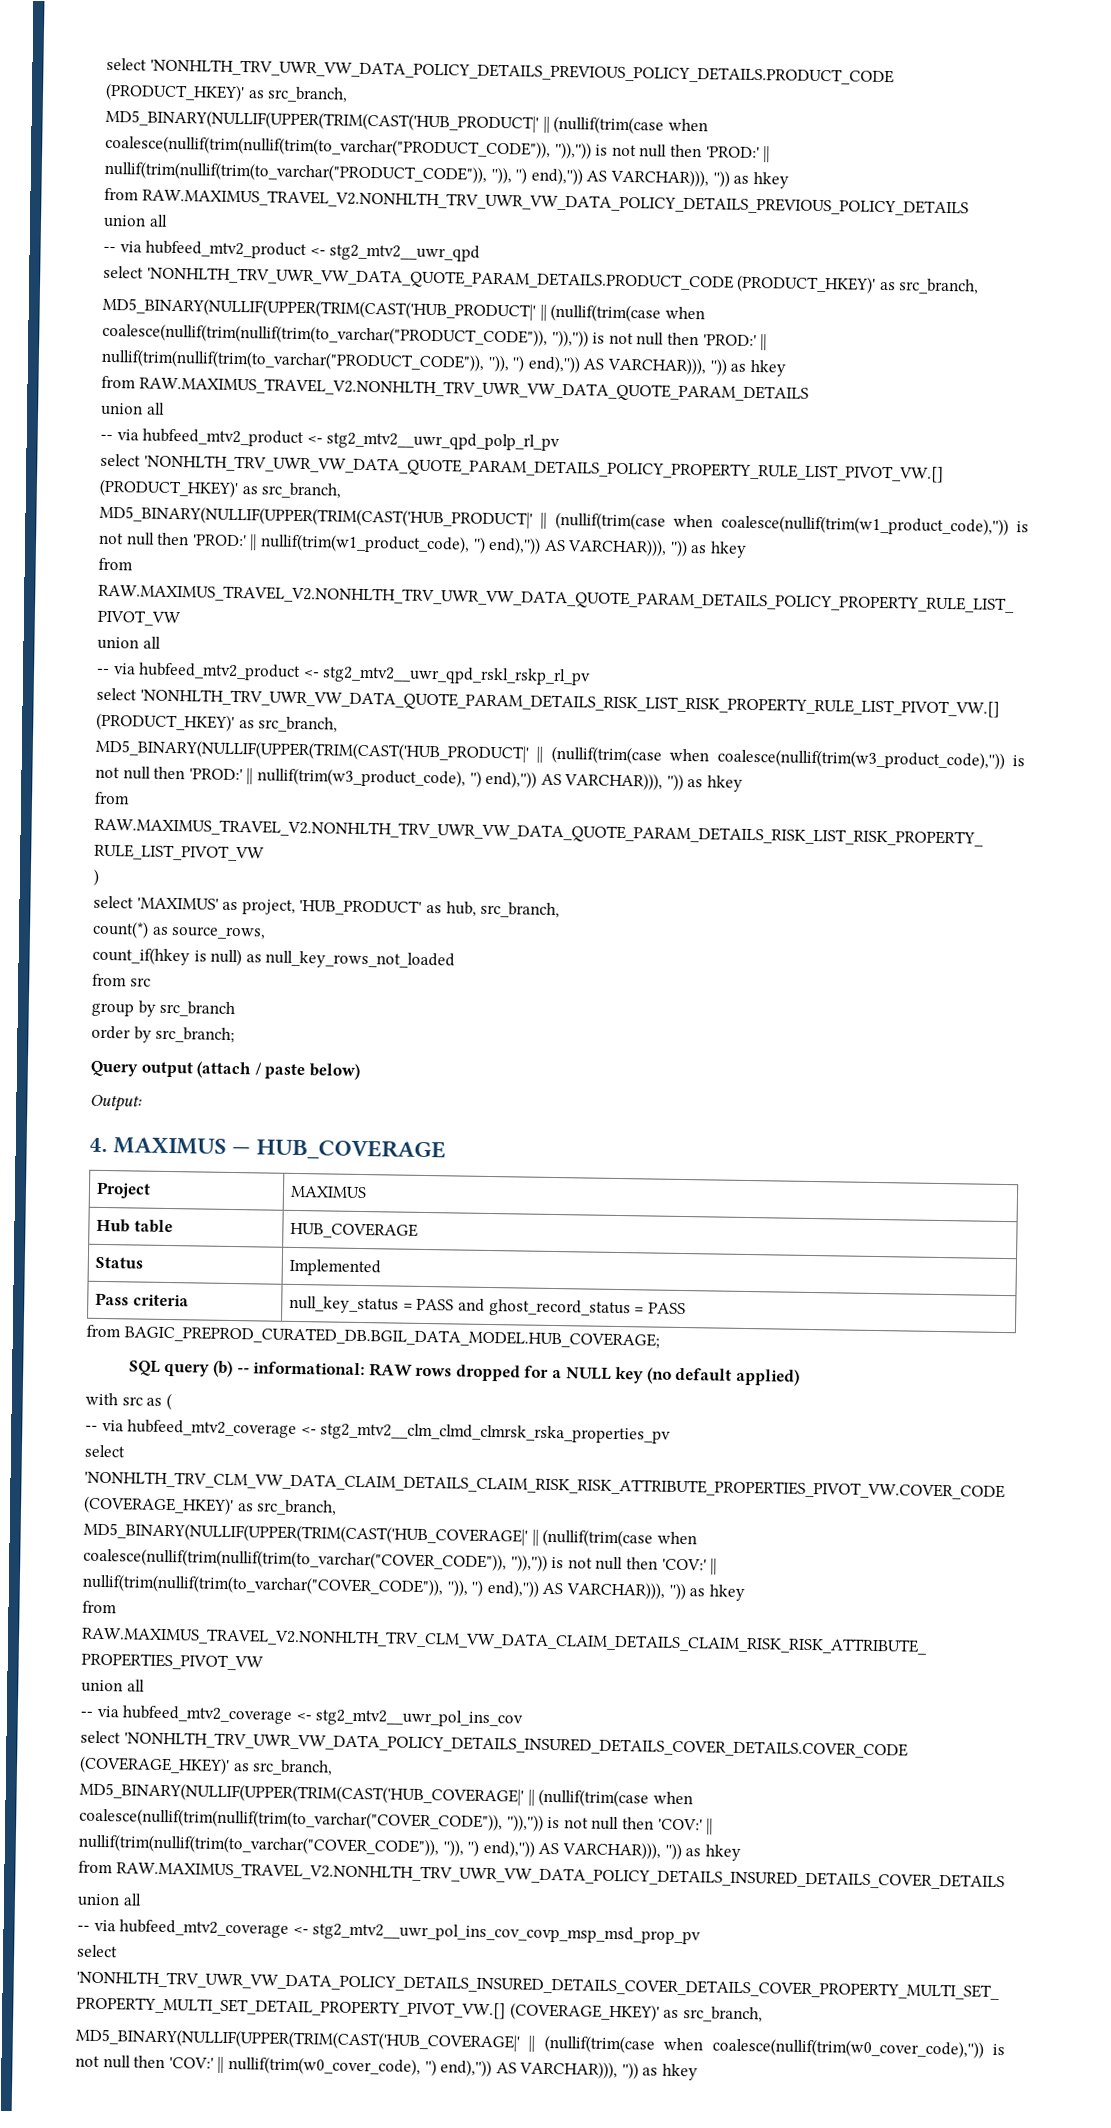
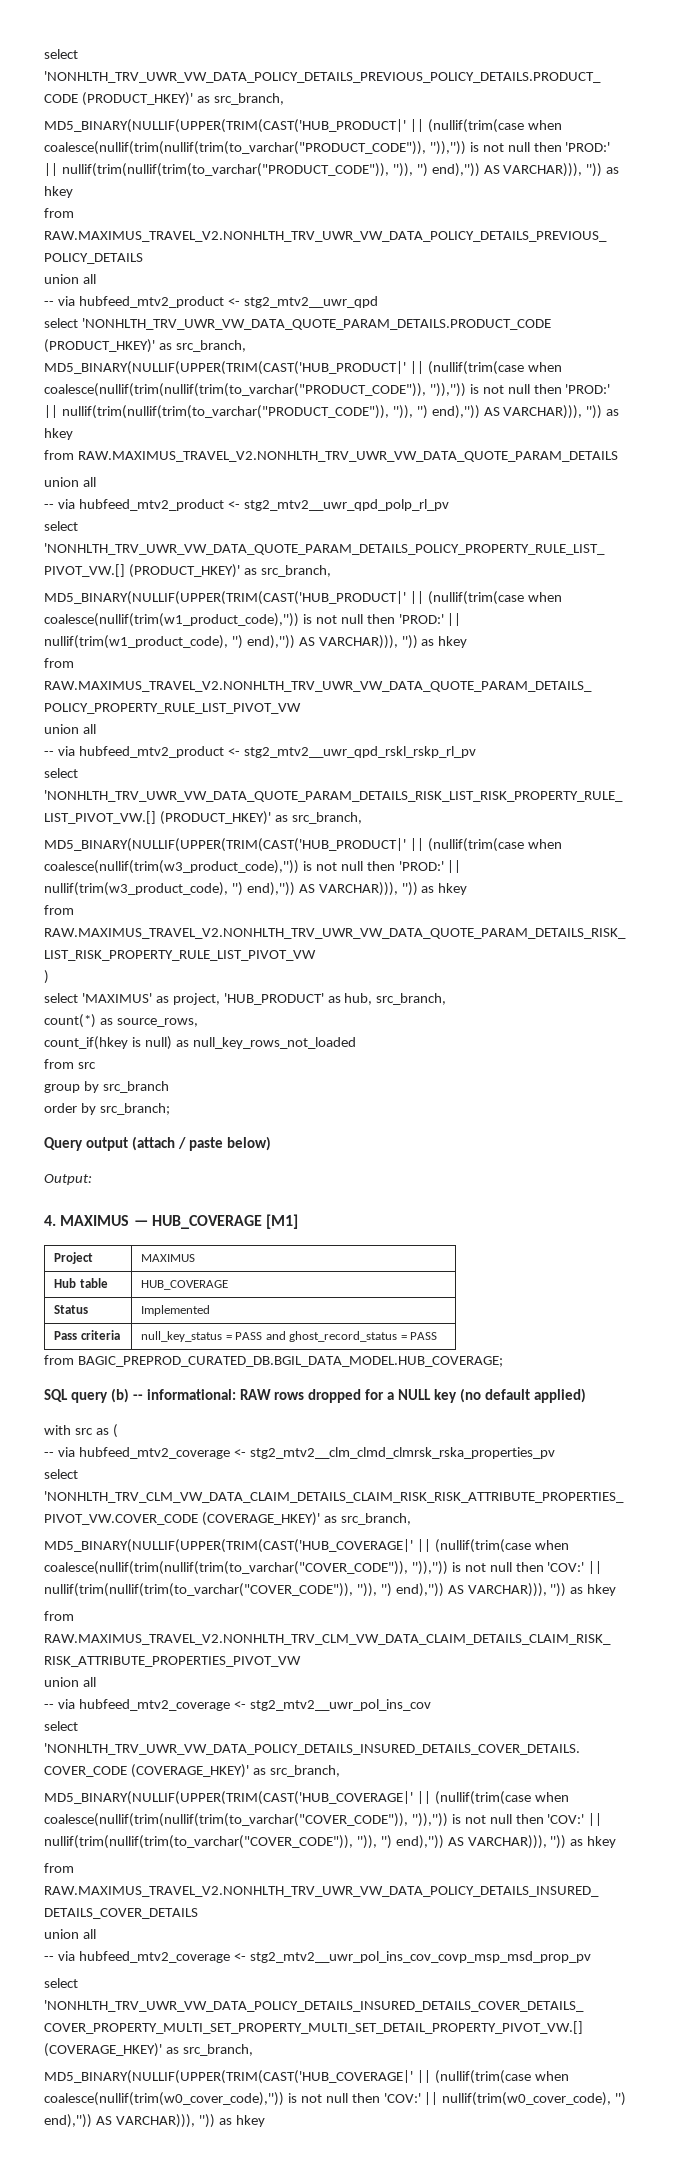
- 4. MAXIMUS — HUB_COVERAGE
+ 4. MAXIMUS — HUB_COVERAGE [M1]

